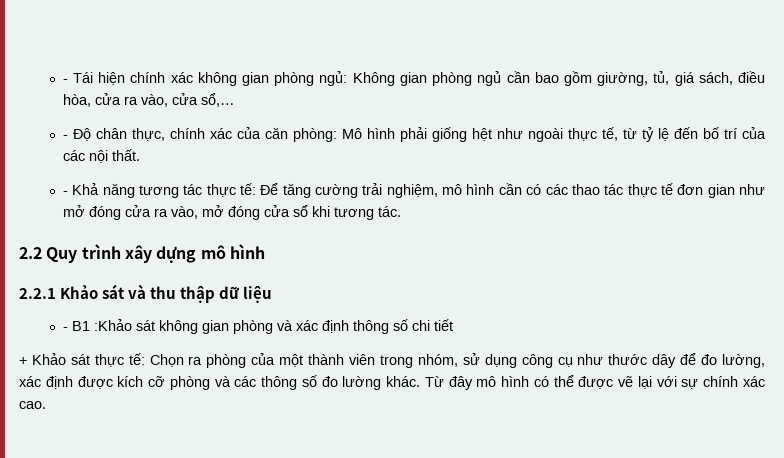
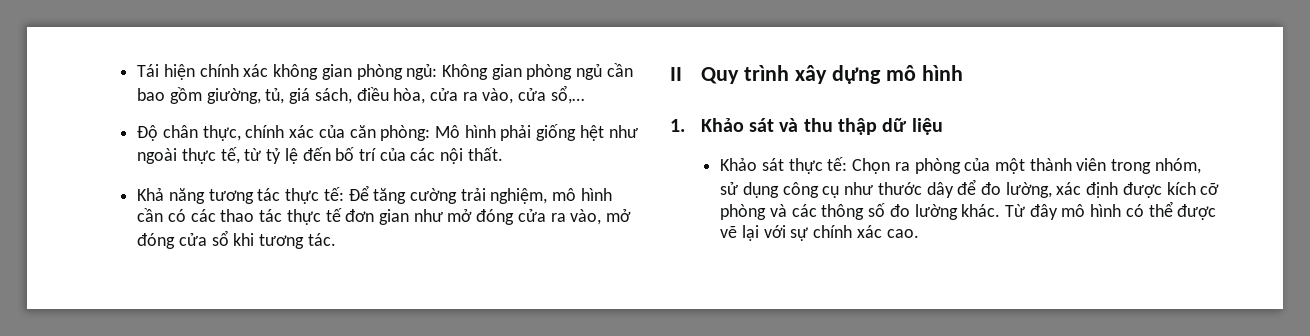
- - Tái hiện chính xác không gian phòng ngủ: Không gian phòng ngủ cần bao gồm giường, tủ, giá sách, điều hòa, cửa ra vào, cửa sổ,…
+ Tái hiện chính xác không gian phòng ngủ: Không gian phòng ngủ cần bao gồm giường, tủ, giá sách, điều hòa, cửa ra vào, cửa sổ,…
- - Độ chân thực, chính xác của căn phòng: Mô hình phải giống hệt như ngoài thực tế, từ tỷ lệ đến bố trí của các nội thất.
+ Độ chân thực, chính xác của căn phòng: Mô hình phải giống hệt như ngoài thực tế, từ tỷ lệ đến bố trí của các nội thất.
- - Khả năng tương tác thực tế: Để tăng cường trải nghiệm, mô hình cần có các thao tác thực tế đơn gian như mở đóng cửa ra vào, mở đóng cửa sổ khi tương tác.
+ Khả năng tương tác thực tế: Để tăng cường trải nghiệm, mô hình cần có các thao tác thực tế đơn gian như mở đóng cửa ra vào, mở đóng cửa sổ khi tương tác.
- 2.2 Quy trình xây dựng mô hình
+ II Quy trình xây dựng mô hình
- 2.2.1 Khảo sát và thu thập dữ liệu
+ 1. Khảo sát và thu thập dữ liệu
- - B1 :Khảo sát không gian phòng và xác định thông số chi tiết
- + Khảo sát thực tế: Chọn ra phòng của một thành viên trong nhóm, sử dụng công cụ như thước dây để đo lường, xác định được kích cỡ phòng và các thông số đo lường khác.
+ Khảo sát thực tế: Chọn ra phòng của một thành viên trong nhóm, sử dụng công cụ như thước dây để đo lường, xác định được kích cỡ phòng và các thông số đo lường khác.

